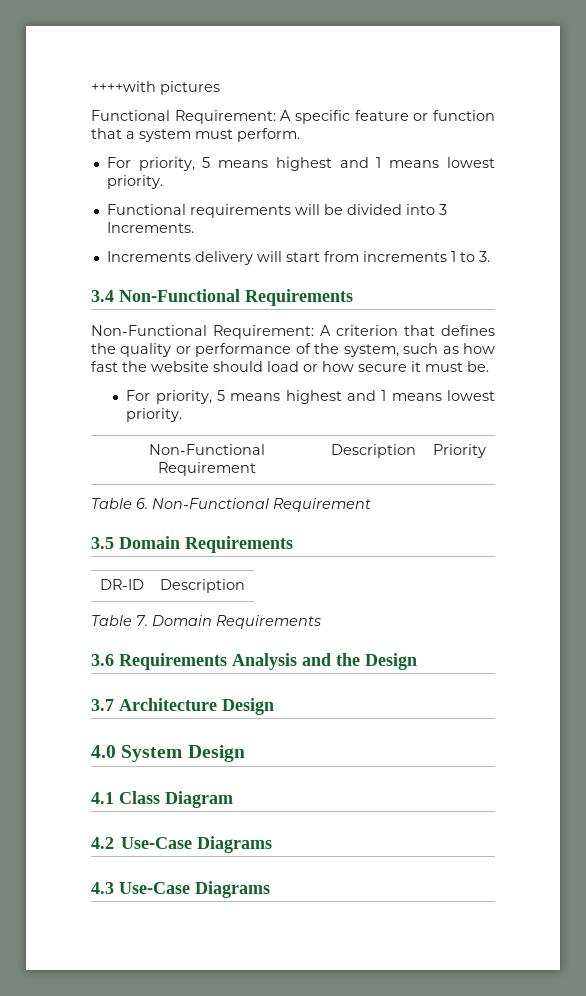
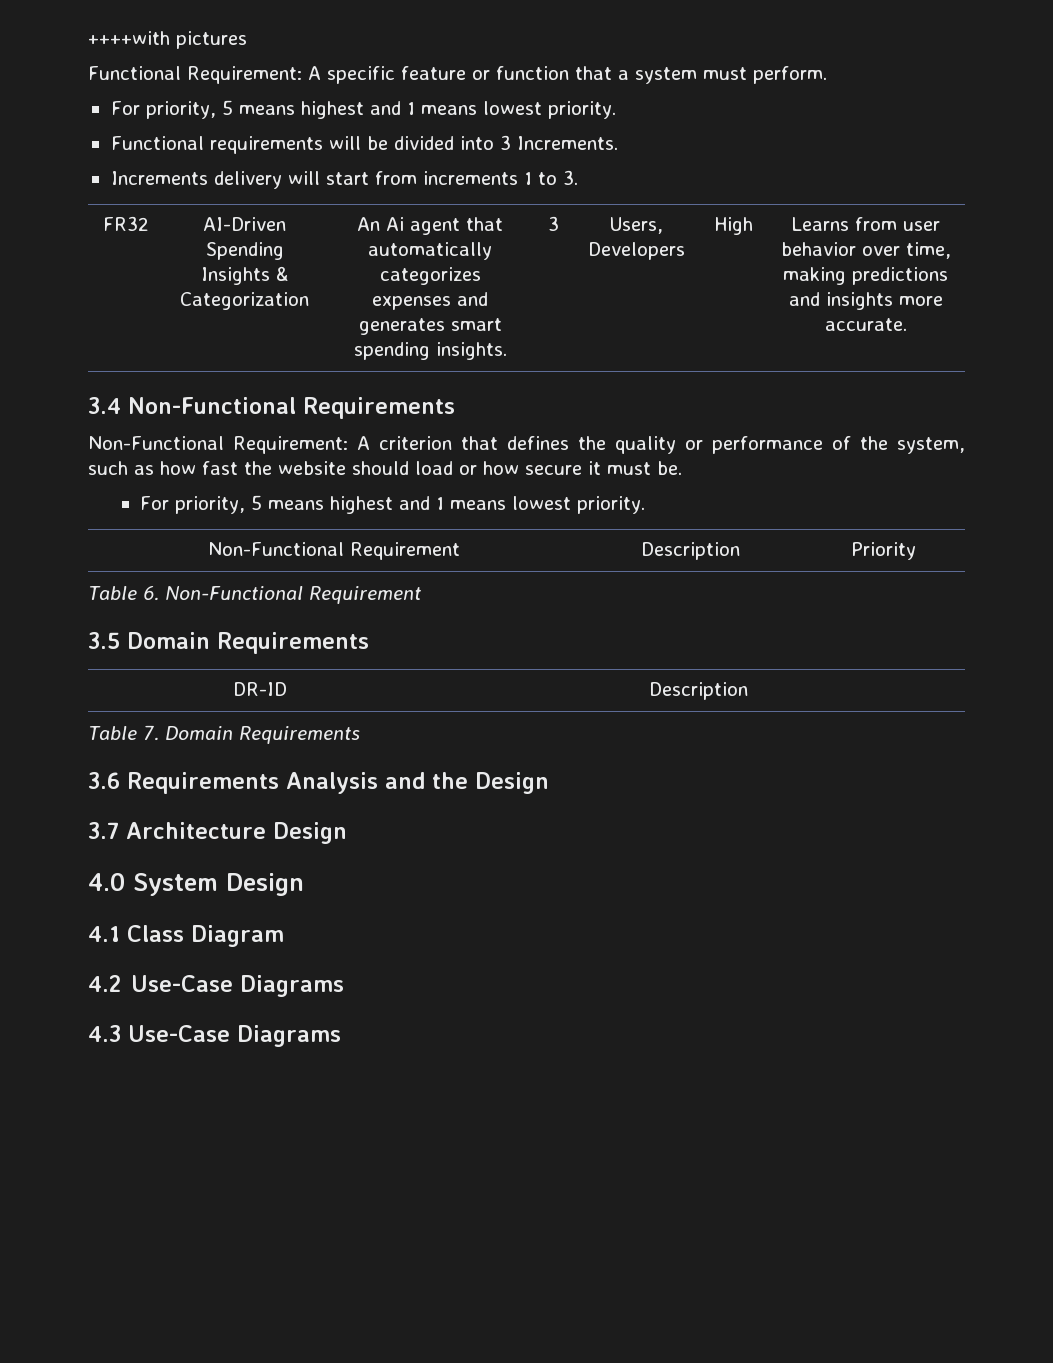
+ FR32 | AI-Driven Spending Insights & Categorization | An Ai agent that automatically categorizes expenses and generates smart spending insights. | 3 | Users, Developers | High | Learns from user behavior over time, making predictions and insights more accurate.

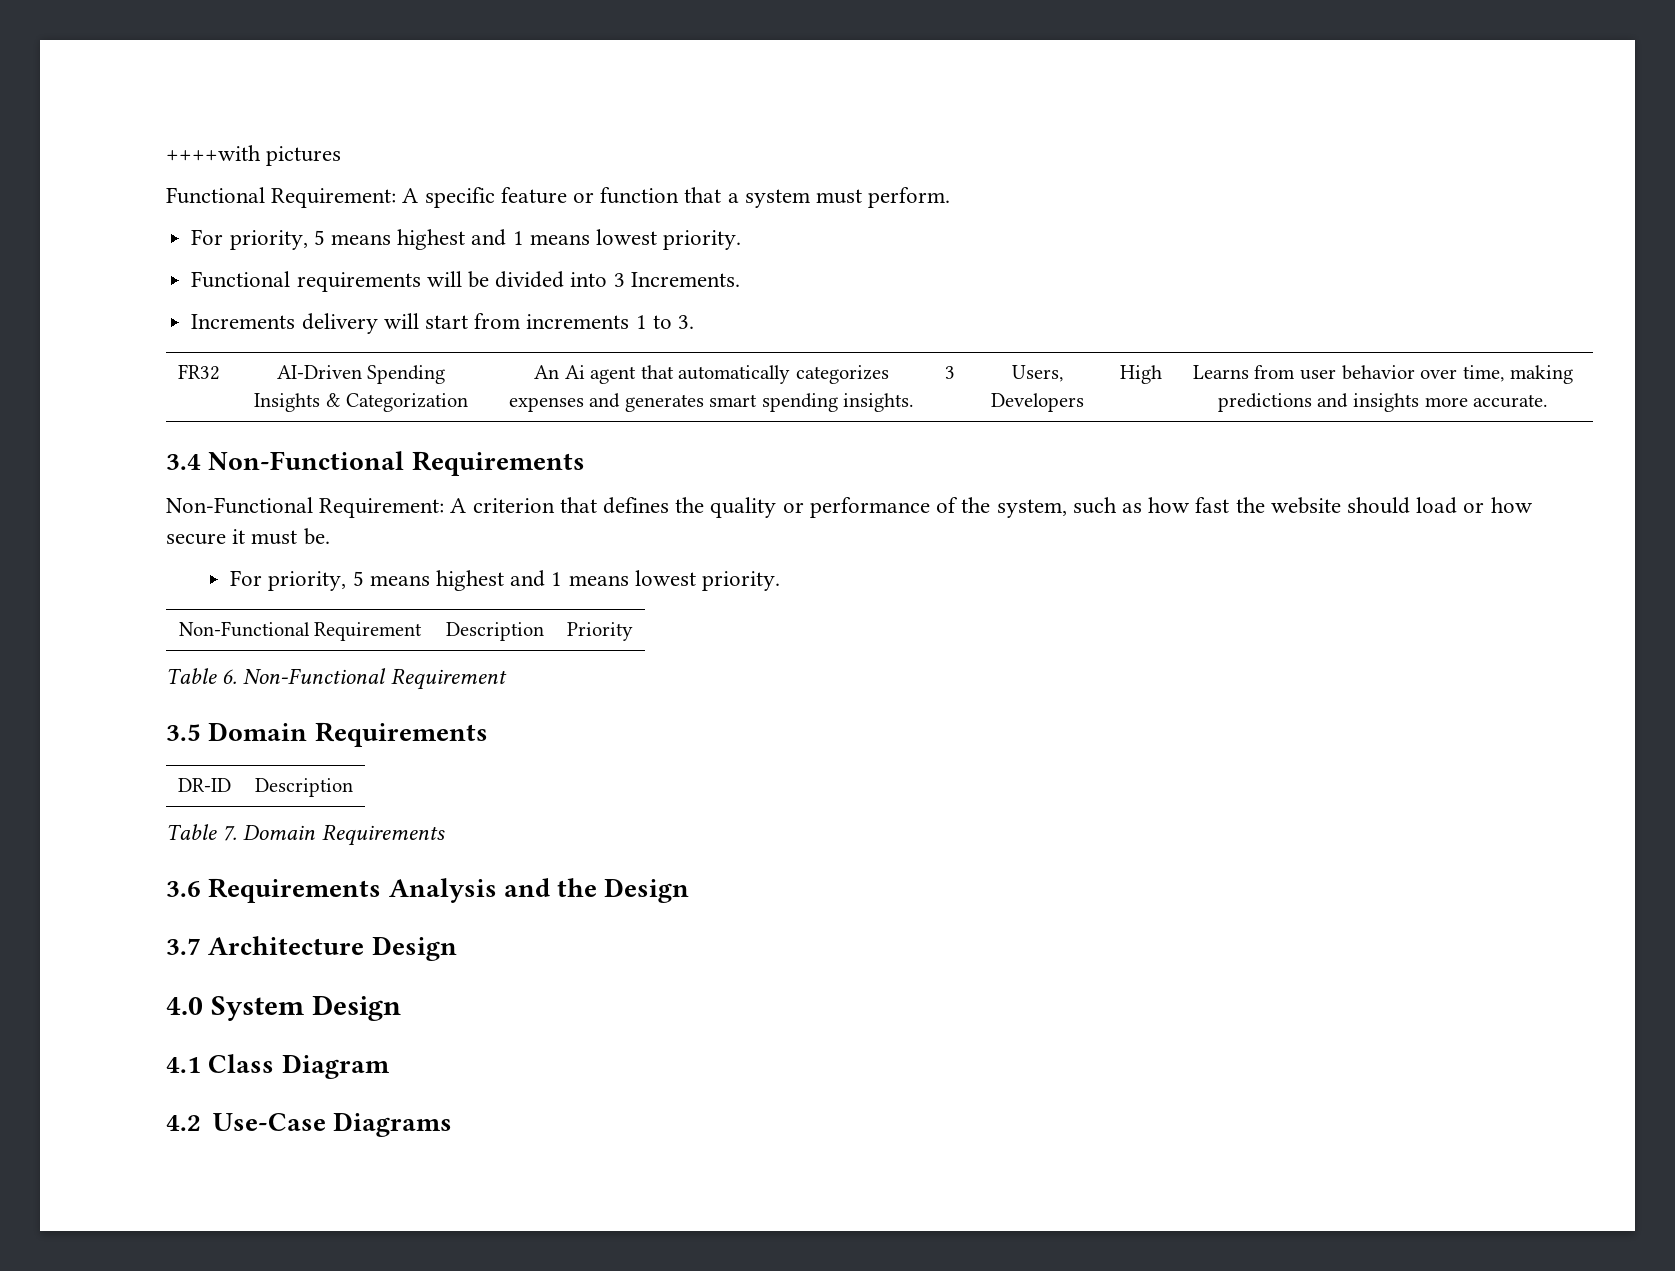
- 4.3 Use-Case Diagrams

